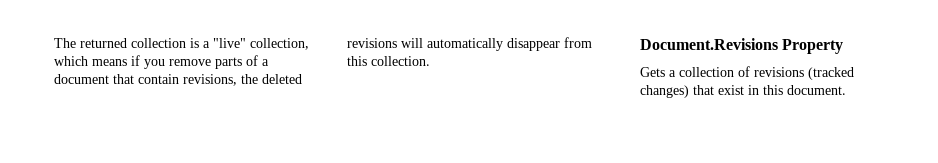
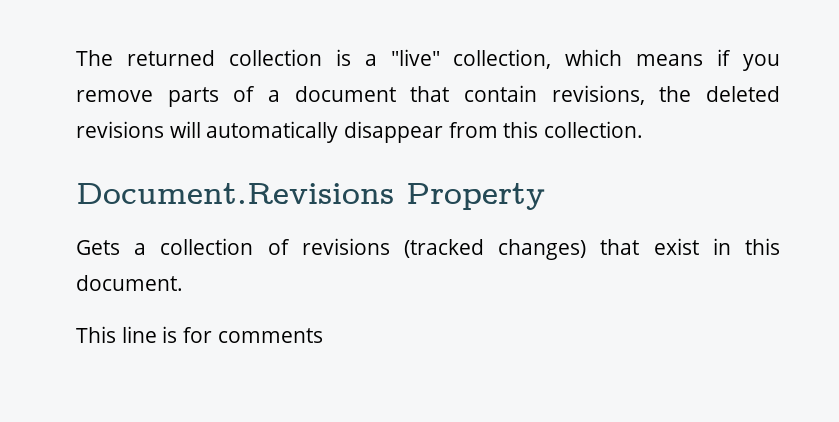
+ This line is for comments

